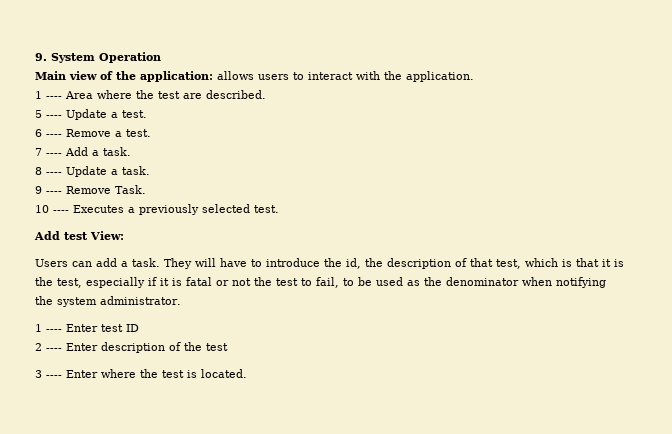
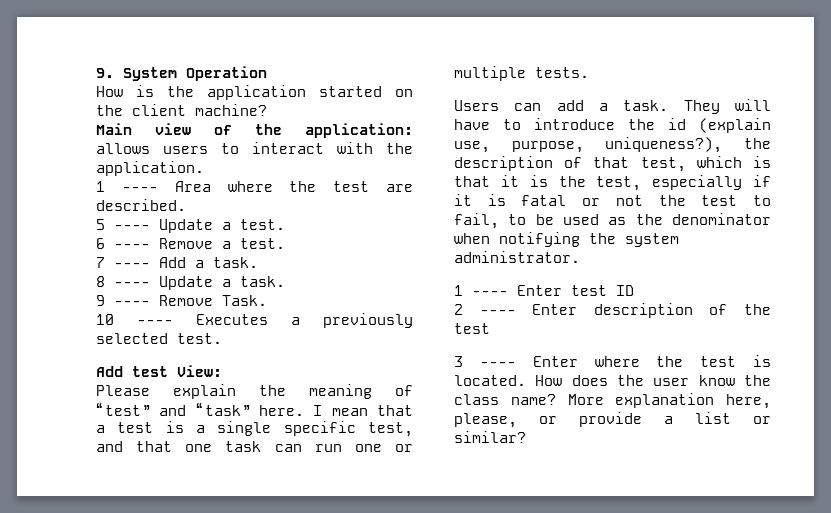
+ How is the application started on the client machine?
+ Please explain the meaning of “test” and “task” here. I mean that a test is a single specific test, and that one task can run one or multiple tests.
- They will have to introduce the id, the description of that test, which is that it is the test, especially if it is fatal or not the test to fail, to be used as the denominator when notifying the system administrator.
+ They will have to introduce the id (explain use, purpose, uniqueness?), the description of that test, which is that it is the test, especially if it is fatal or not the test to fail, to be used as the denominator when notifying the system administrator.
+ How does the user know the class name? More explanation here, please, or provide a list or similar?

